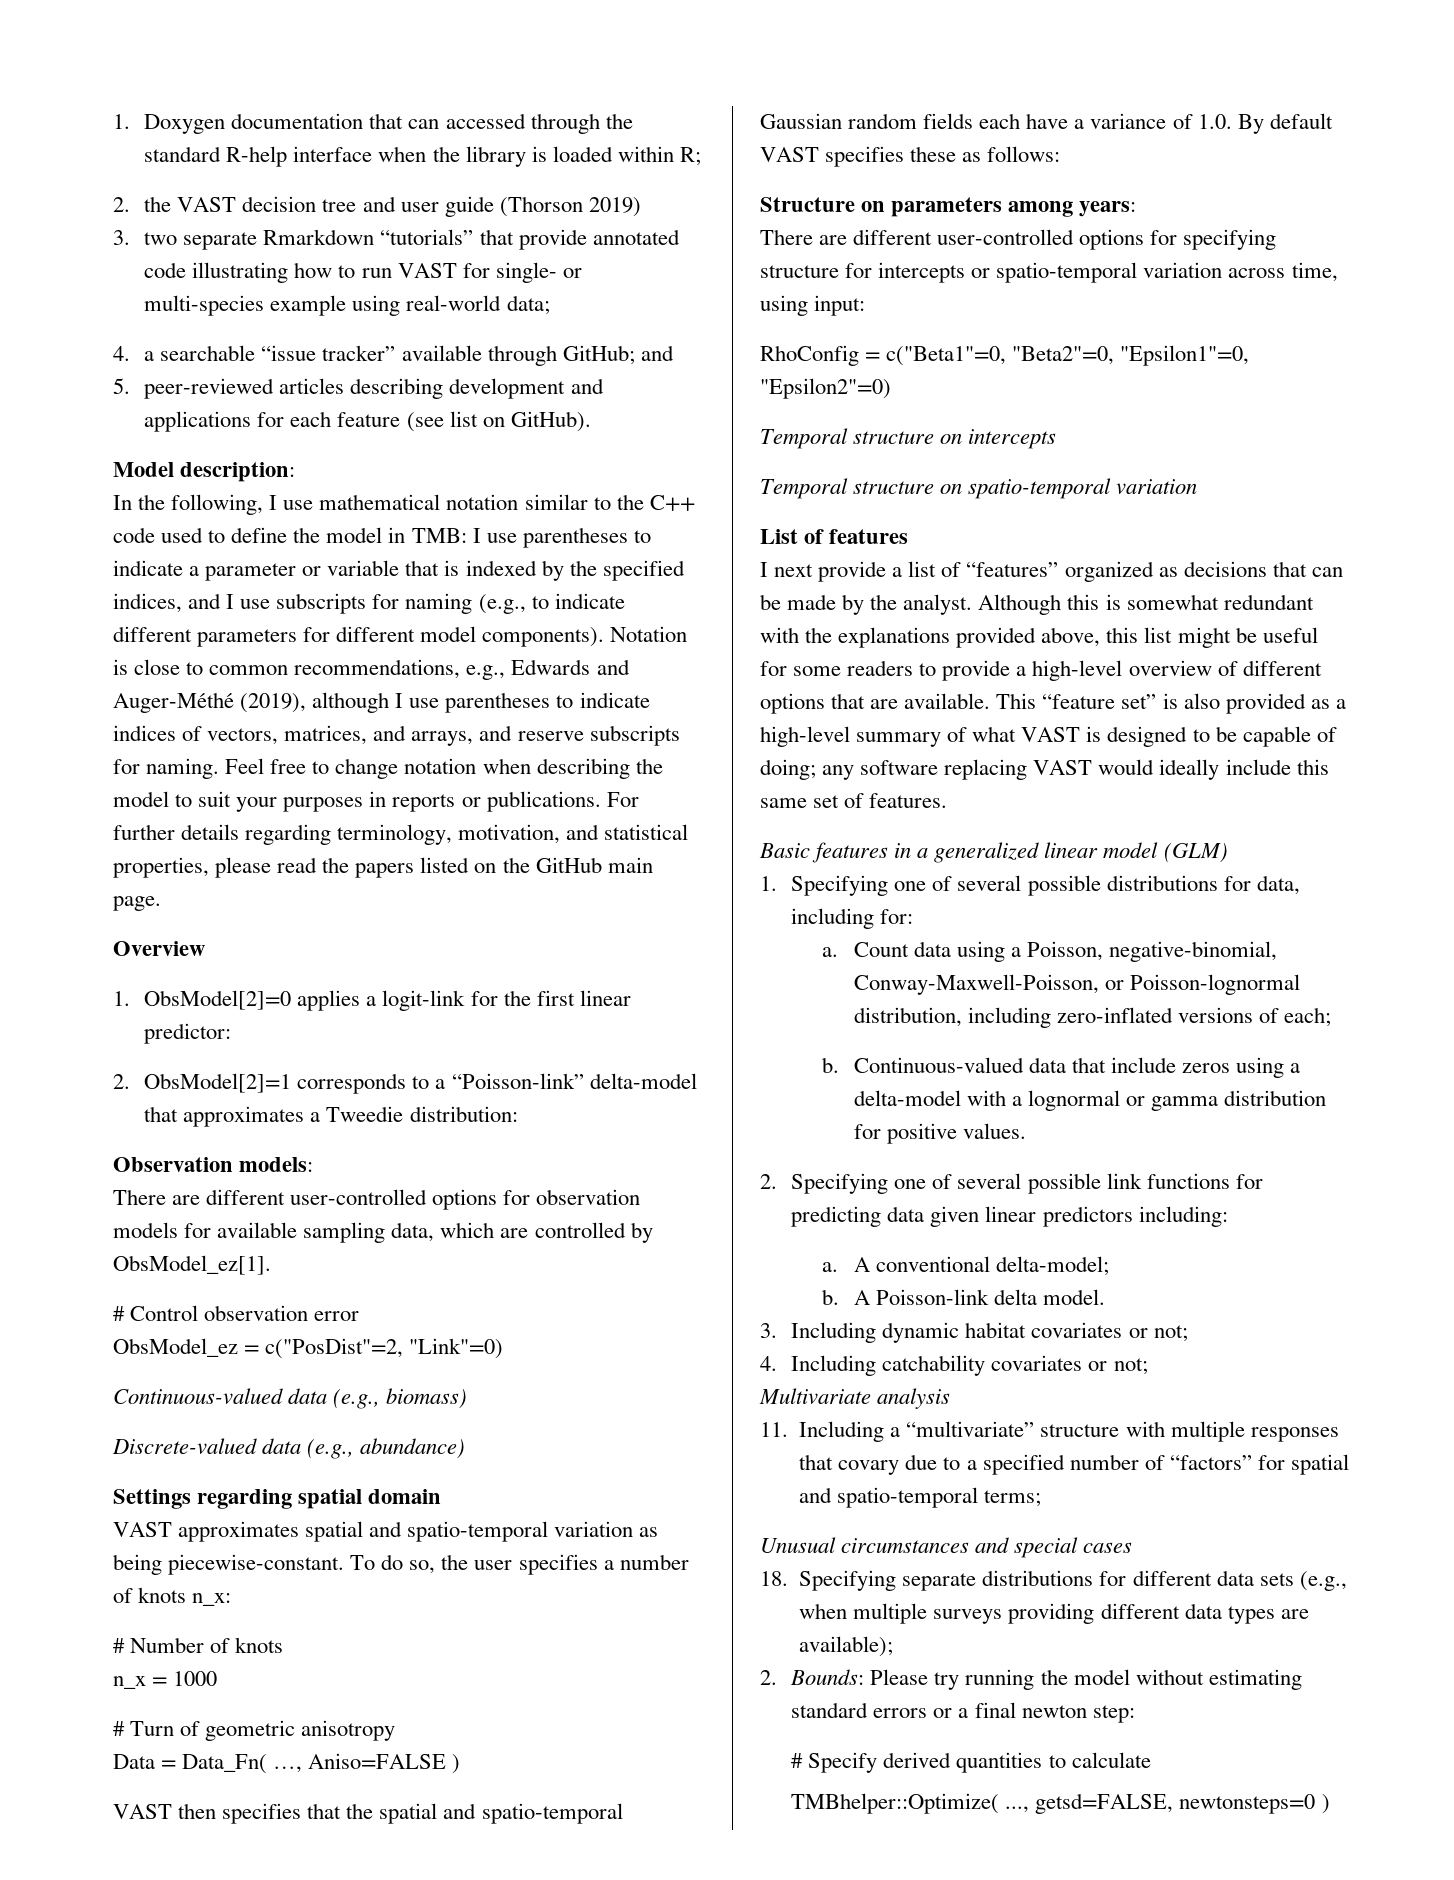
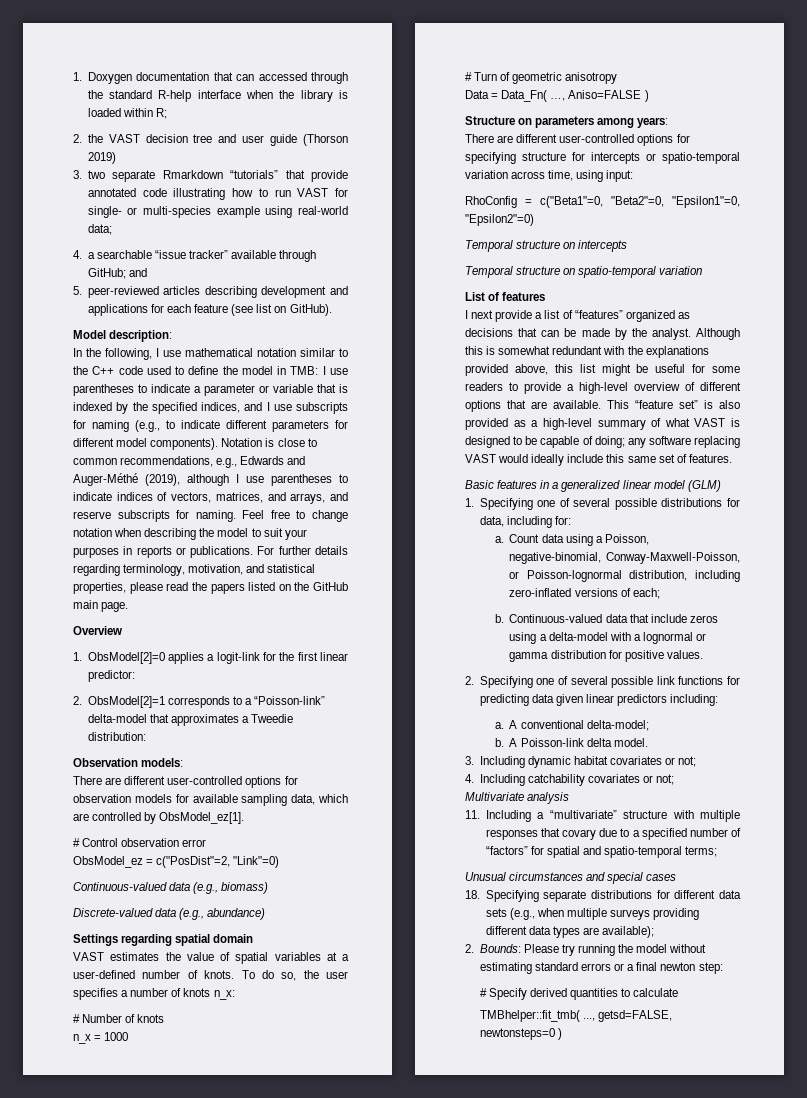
- VAST approximates spatial and spatio-temporal variation as being piecewise-constant.
+ VAST estimates the value of spatial variables at a user-defined number of knots.
- VAST then specifies that the spatial and spatio-temporal Gaussian random fields each have a variance of 1.0. By default VAST specifies these as follows:
- TMBhelper::Optimize( ..., getsd=FALSE, newtonsteps=0 )
+ TMBhelper::fit_tmb( ..., getsd=FALSE, newtonsteps=0 )

